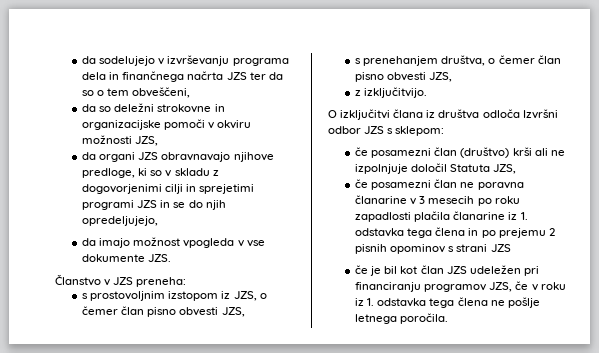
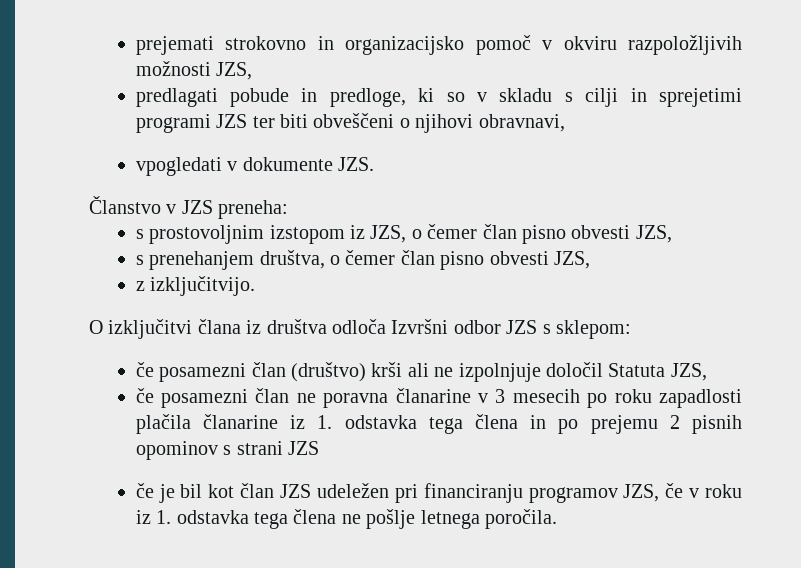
- da sodelujejo v izvrševanju programa dela in finančnega načrta JZS ter da so o tem obveščeni,
- da so deležni strokovne in organizacijske pomoči v okviru možnosti JZS,
+ prejemati strokovno in organizacijsko pomoč v okviru razpoložljivih možnosti JZS,
- da organi JZS obravnavajo njihove predloge, ki so v skladu z dogovorjenimi cilji in sprejetimi programi JZS in se do njih opredeljujejo,
- da imajo možnost vpogleda v vse dokumente JZS.
+ predlagati pobude in predloge, ki so v skladu s cilji in sprejetimi programi JZS ter biti obveščeni o njihovi obravnavi,
+ vpogledati v dokumente JZS.

